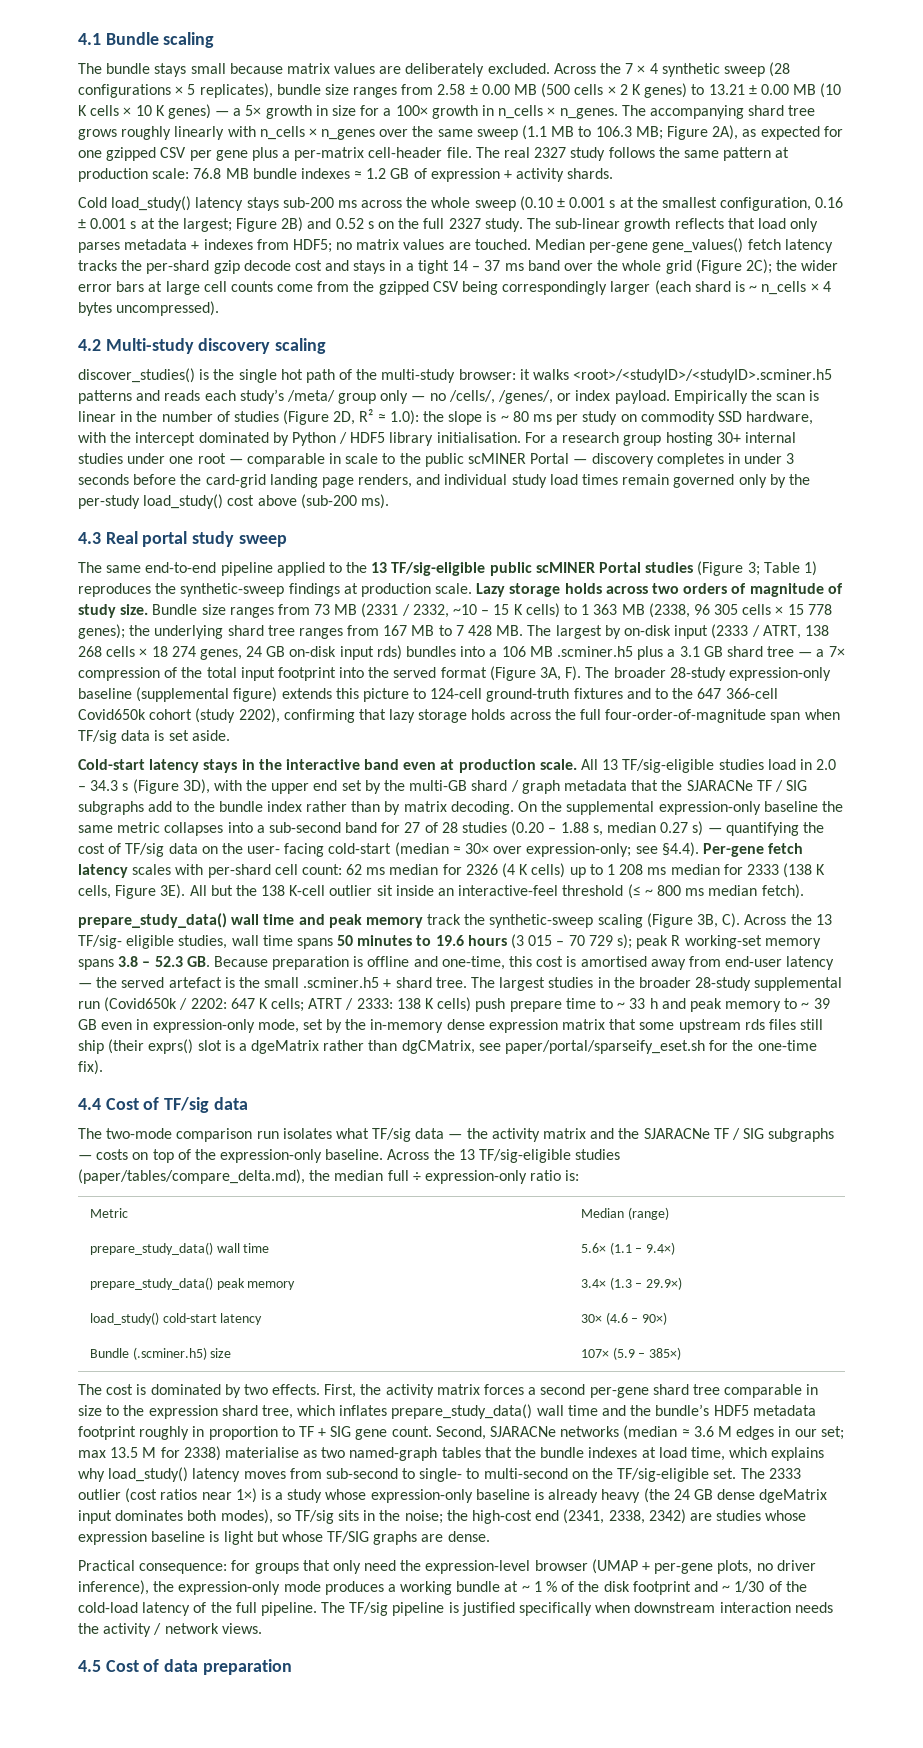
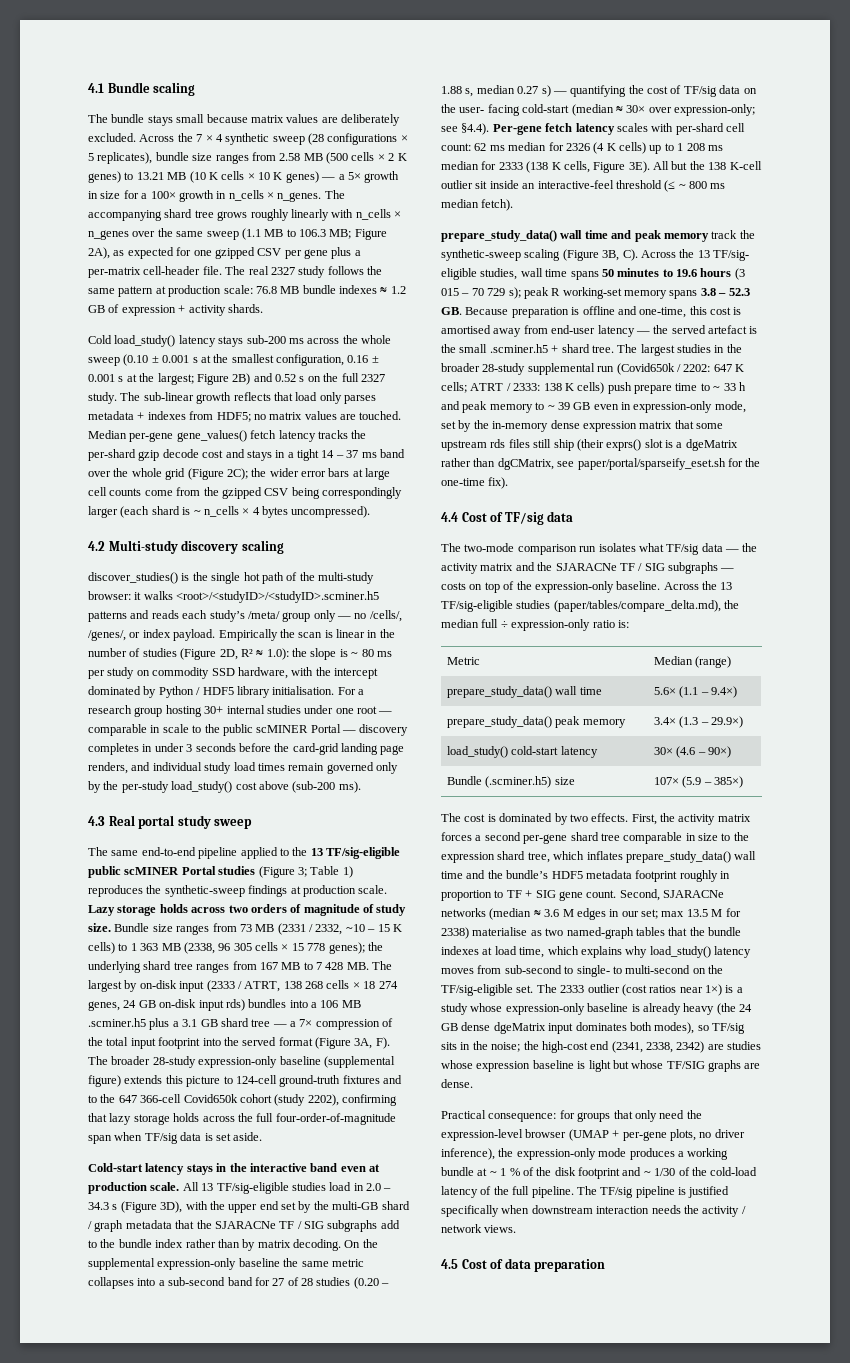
- Across the 7 × 4 synthetic sweep (28 configurations × 5 replicates), bundle size ranges from 2.58 ± 0.00 MB (500 cells × 2 K genes) to 13.21 ± 0.00 MB (10 K cells × 10 K genes) — a 5× growth in size for a 100× growth in n_cells × n_genes.
+ Across the 7 × 4 synthetic sweep (28 configurations × 5 replicates), bundle size ranges from 2.58 MB (500 cells × 2 K genes) to 13.21 MB (10 K cells × 10 K genes) — a 5× growth in size for a 100× growth in n_cells × n_genes.

